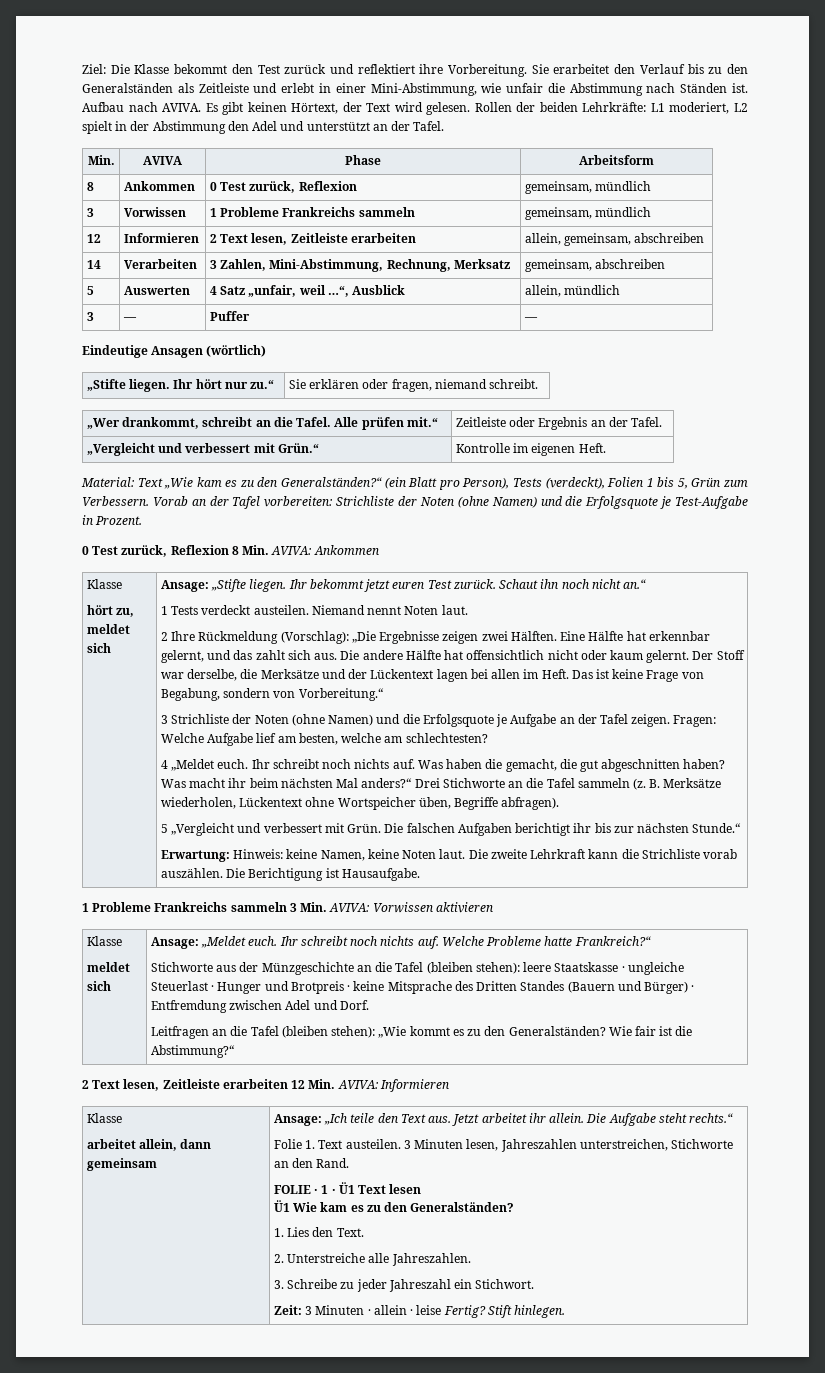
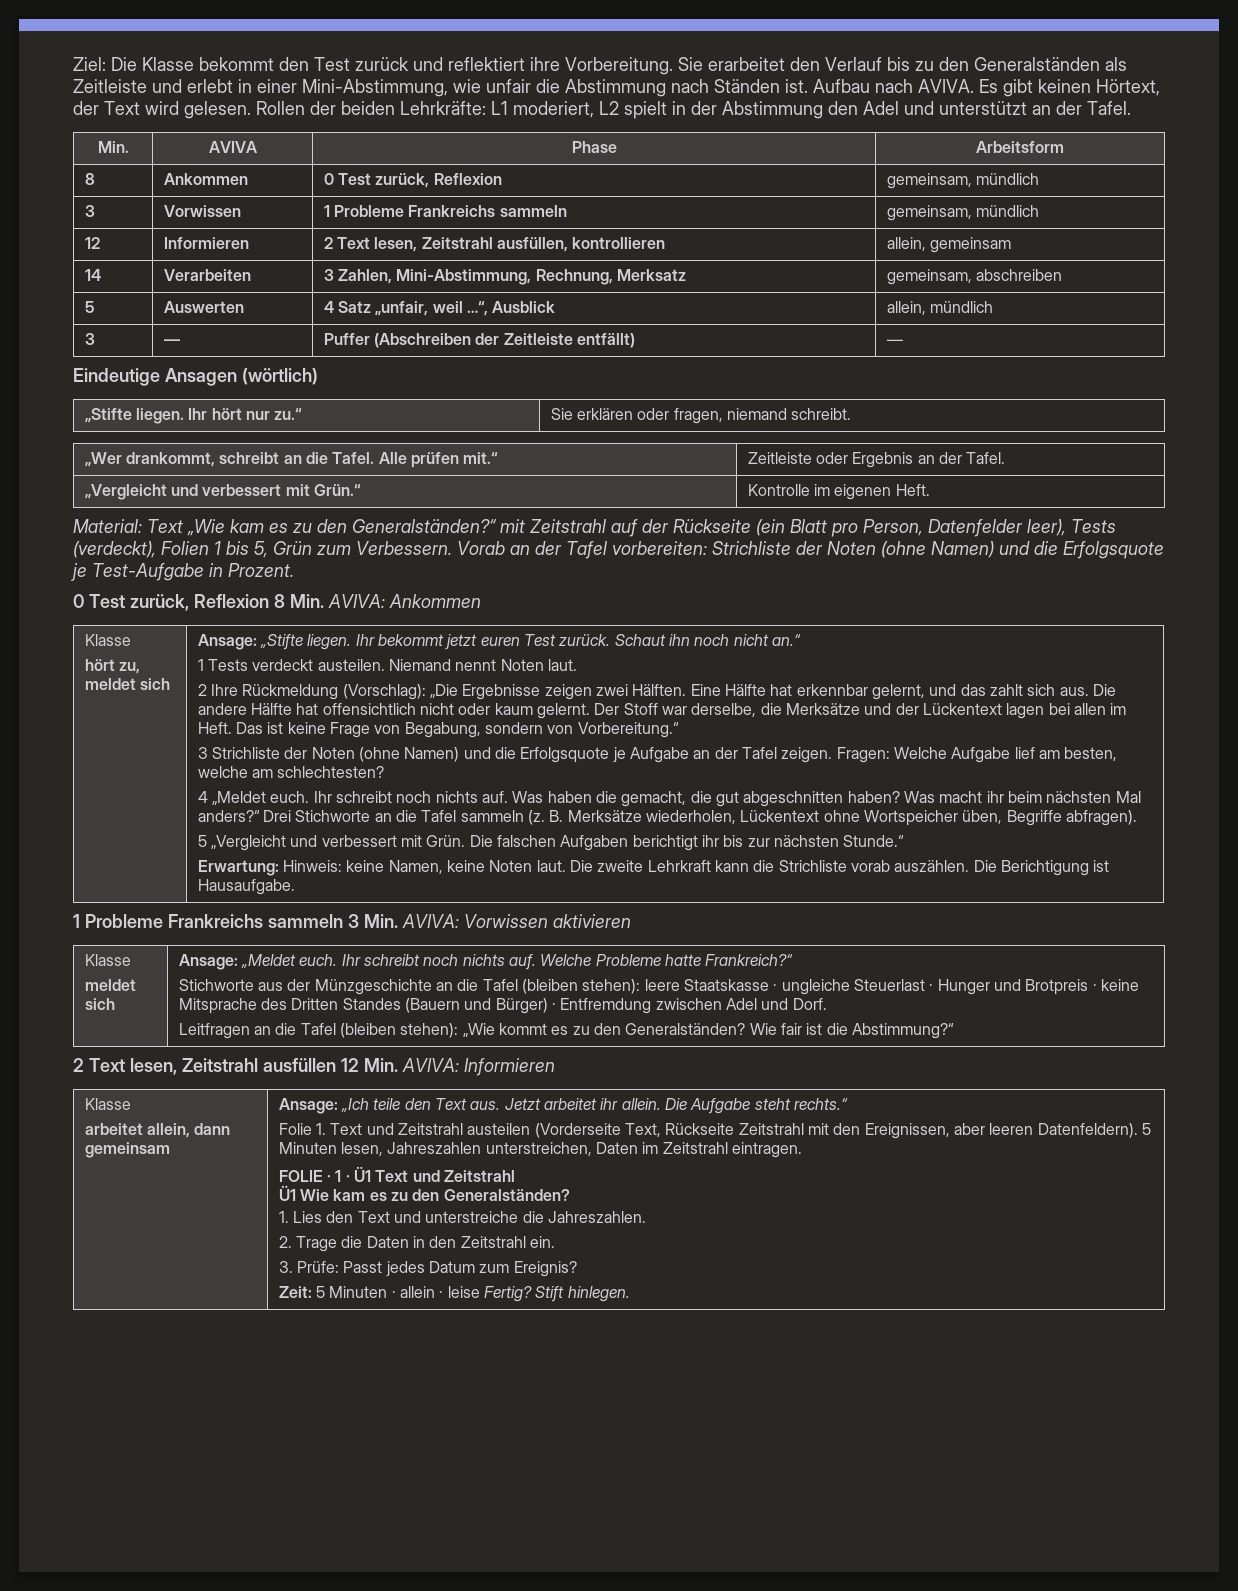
- 12 | Informieren | 2 Text lesen, Zeitleiste erarbeiten | allein, gemeinsam, abschreiben
+ 12 | Informieren | 2 Text lesen, Zeitstrahl ausfüllen, kontrollieren | allein, gemeinsam
- 3 | — | Puffer | —
+ 3 | — | Puffer (Abschreiben der Zeitleiste entfällt) | —
- Material: Text „Wie kam es zu den Generalständen?“ (ein Blatt pro Person), Tests (verdeckt), Folien 1 bis 5, Grün zum Verbessern.
+ Material: Text „Wie kam es zu den Generalständen?“ mit Zeitstrahl auf der Rückseite (ein Blatt pro Person, Datenfelder leer), Tests (verdeckt), Folien 1 bis 5, Grün zum Verbessern.
- 2 Text lesen, Zeitleiste erarbeiten 12 Min. AVIVA: Informieren
+ 2 Text lesen, Zeitstrahl ausfüllen 12 Min. AVIVA: Informieren
- Folie 1. Text austeilen. 3 Minuten lesen, Jahreszahlen unterstreichen, Stichworte an den Rand.
+ Folie 1. Text und Zeitstrahl austeilen (Vorderseite Text, Rückseite Zeitstrahl mit den Ereignissen, aber leeren Datenfeldern). 5 Minuten lesen, Jahreszahlen unterstreichen, Daten im Zeitstrahl eintragen.
- FOLIE · 1 · Ü1 Text lesen
+ FOLIE · 1 · Ü1 Text und Zeitstrahl
- 1. Lies den Text.
- 2. Unterstreiche alle Jahreszahlen.
- 3. Schreibe zu jeder Jahreszahl ein Stichwort.
+ 1. Lies den Text und unterstreiche die Jahreszahlen.
+ 2. Trage die Daten in den Zeitstrahl ein.
+ 3. Prüfe: Passt jedes Datum zum Ereignis?
- Zeit: 3 Minuten · allein · leise Fertig?
+ Zeit: 5 Minuten · allein · leise Fertig?

